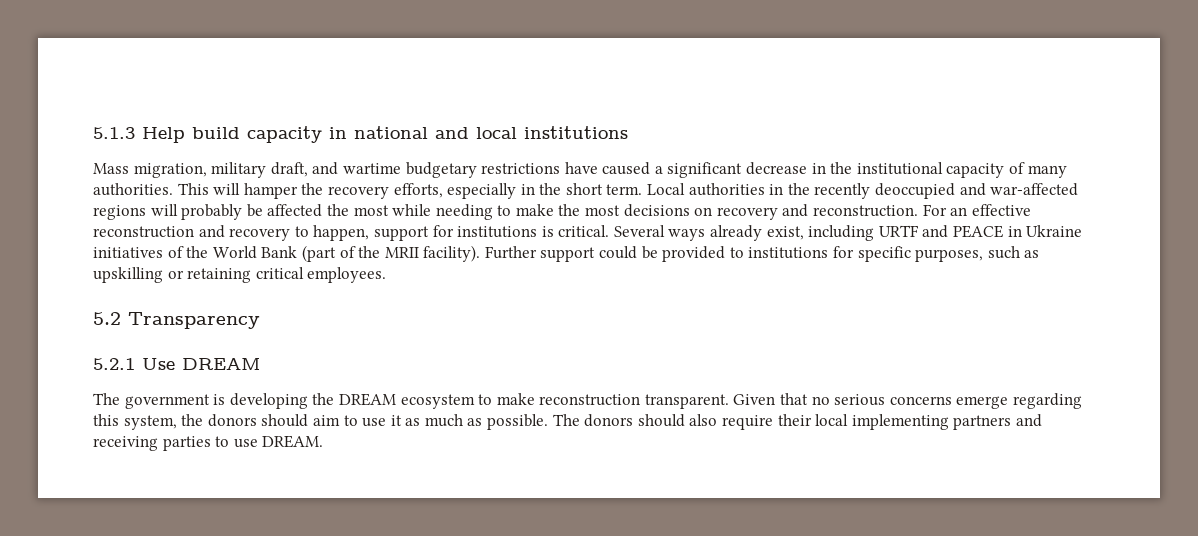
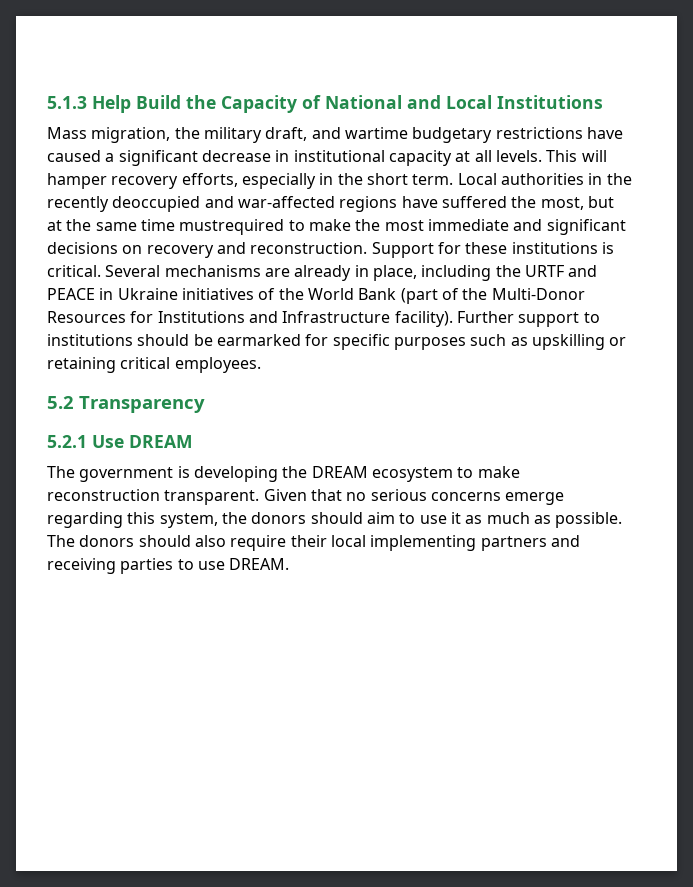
- 5.1.3 Help build capacity in national and local institutions
+ 5.1.3 Help Build the Capacity of National and Local Institutions
- Mass migration, military draft, and wartime budgetary restrictions have caused a significant decrease in the institutional capacity of many authorities.
+ Mass migration, the military draft, and wartime budgetary restrictions have caused a significant decrease in institutional capacity at all levels.
- This will hamper the recovery efforts, especially in the short term.
+ This will hamper recovery efforts, especially in the short term.
- Local authorities in the recently deoccupied and war-affected regions will probably be affected the most while needing to make the most decisions on recovery and reconstruction.
+ Local authorities in the recently deoccupied and war-affected regions have suffered the most, but at the same time mustrequired to make the most immediate and significant decisions on recovery and reconstruction.
- For an effective reconstruction and recovery to happen, support for institutions is critical. Several ways already exist, including URTF and PEACE in Ukraine initiatives of the World Bank (part of the MRII facility). Further support could be provided to institutions for specific purposes, such as upskilling or retaining critical employees.
+ Support for these institutions is critical. Several mechanisms are already in place, including the URTF and PEACE in Ukraine initiatives of the World Bank (part of the Multi-Donor Resources for Institutions and Infrastructure facility). Further support to institutions should be earmarked for specific purposes such as upskilling or retaining critical employees.

